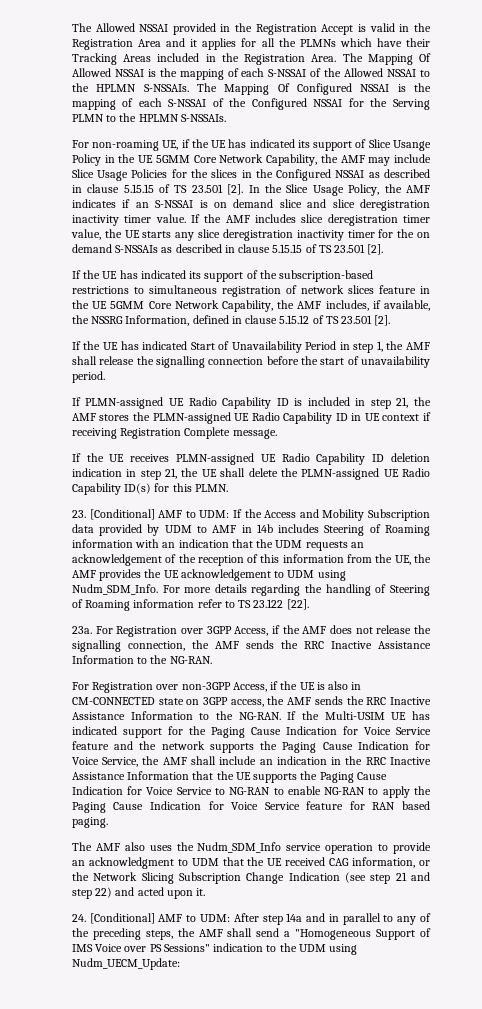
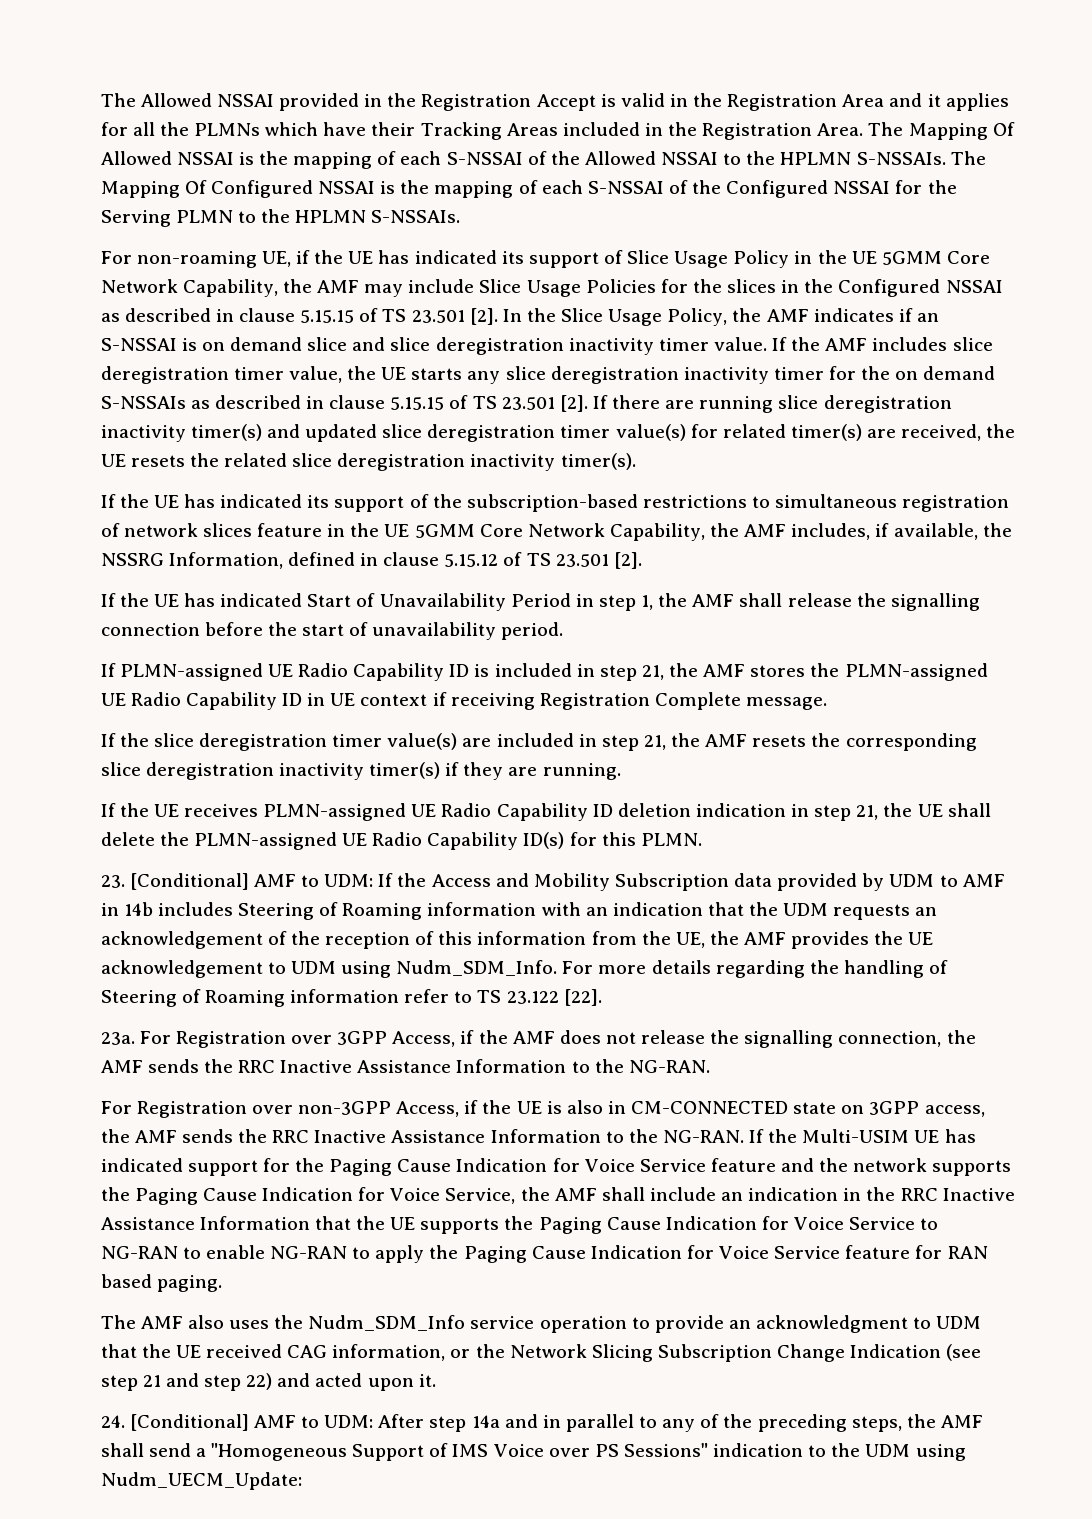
- For non-roaming UE, if the UE has indicated its support of Slice Usange Policy in the UE 5GMM Core Network Capability, the AMF may include Slice Usage Policies for the slices in the Configured NSSAI as described in clause 5.15.15 of TS 23.501 [2].
+ For non-roaming UE, if the UE has indicated its support of Slice Usage Policy in the UE 5GMM Core Network Capability, the AMF may include Slice Usage Policies for the slices in the Configured NSSAI as described in clause 5.15.15 of TS 23.501 [2].
+ If there are running slice deregistration inactivity timer(s) and updated slice deregistration timer value(s) for related timer(s) are received, the UE resets the related slice deregistration inactivity timer(s).
+ If the slice deregistration timer value(s) are included in step 21, the AMF resets the corresponding slice deregistration inactivity timer(s) if they are running.

